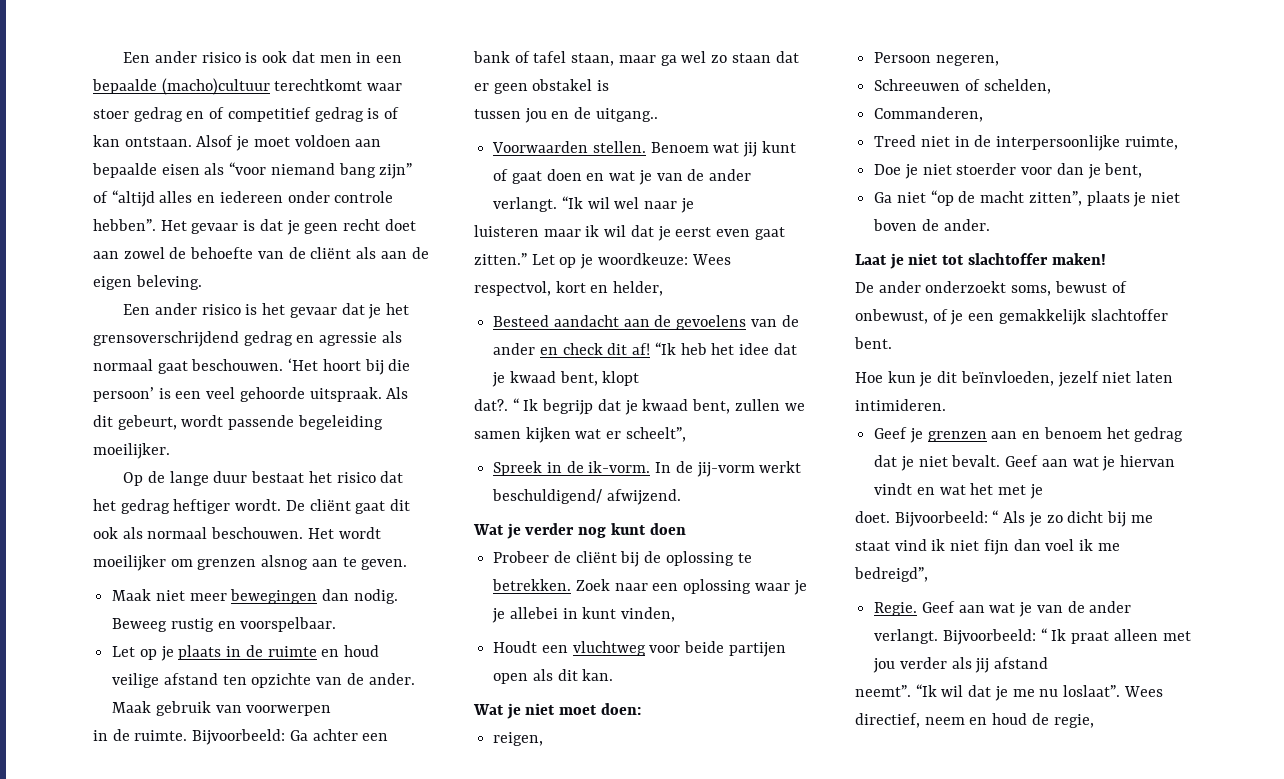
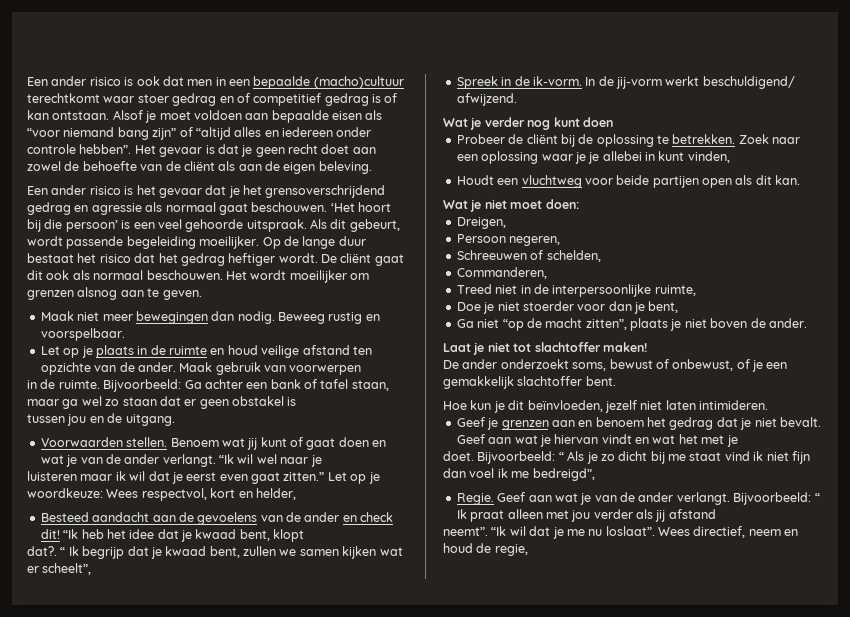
- Als dit gebeurt, wordt passende begeleiding moeilijker.
- Op de lange duur bestaat het risico dat het gedrag heftiger wordt.
+ Als dit gebeurt, wordt passende begeleiding moeilijker. Op de lange duur bestaat het risico dat het gedrag heftiger wordt.
- tussen jou en de uitgang..
+ tussen jou en de uitgang.
- Besteed aandacht aan de gevoelens van de ander en check dit af!
+ Besteed aandacht aan de gevoelens van de ander en check dit!
- reigen,
+ Dreigen,

